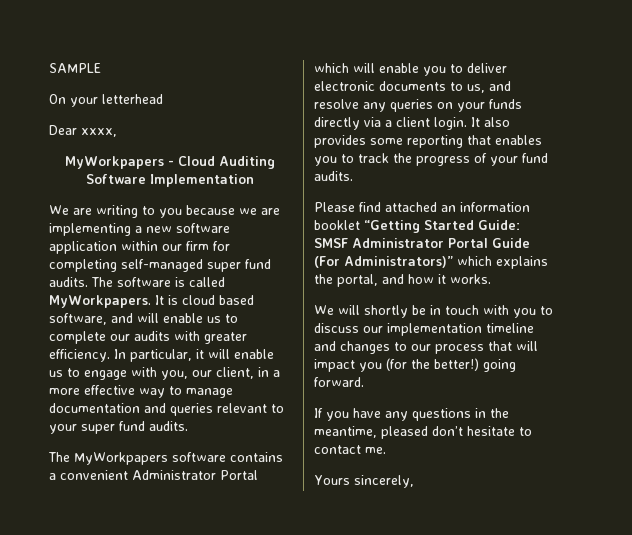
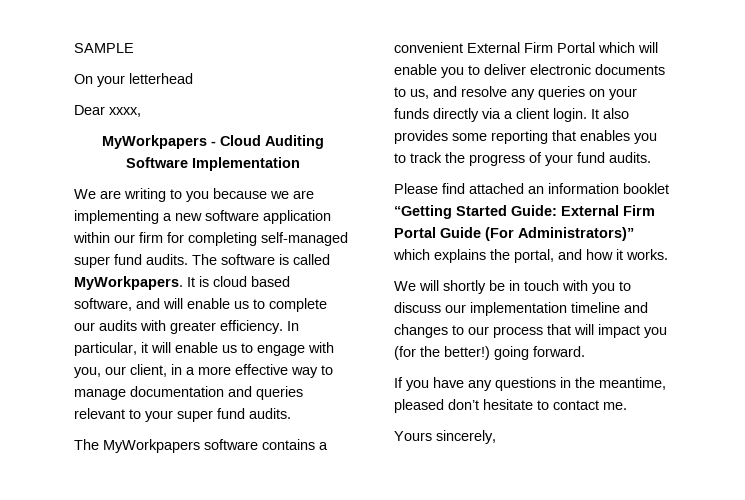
- The MyWorkpapers software contains a convenient Administrator Portal which will enable you to deliver electronic documents to us, and resolve any queries on your funds directly via a client login.
+ The MyWorkpapers software contains a convenient External Firm Portal which will enable you to deliver electronic documents to us, and resolve any queries on your funds directly via a client login.
- Please find attached an information booklet “Getting Started Guide: SMSF Administrator Portal Guide (For Administrators)” which explains the portal, and how it works.
+ Please find attached an information booklet “Getting Started Guide: External Firm Portal Guide (For Administrators)” which explains the portal, and how it works.

